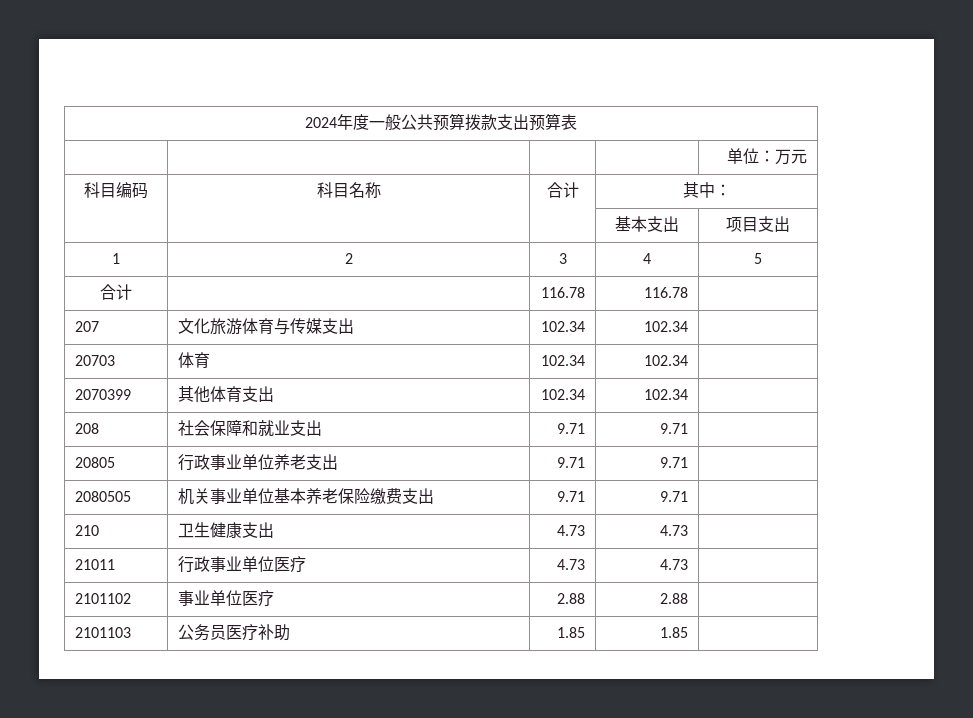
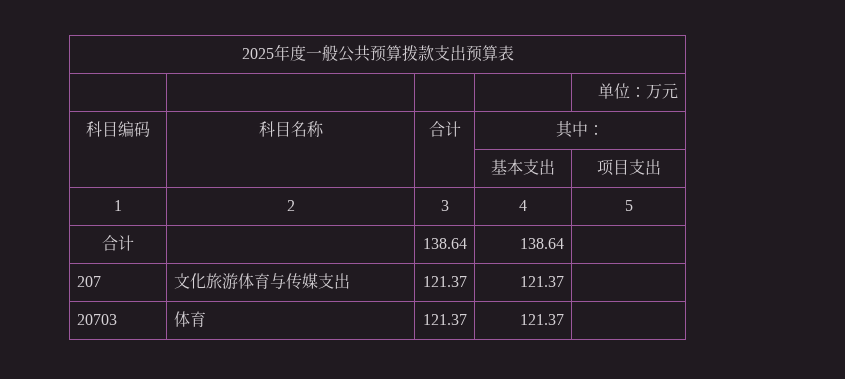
- 2024年度一般公共预算拨款支出预算表
+ 2025年度一般公共预算拨款支出预算表
- 合计 | | 116.78 | 116.78 |
+ 合计 | | 138.64 | 138.64 |
- 207 | 文化旅游体育与传媒支出 | 102.34 | 102.34 |
+ 207 | 文化旅游体育与传媒支出 | 121.37 | 121.37 |
- 20703 | 体育 | 102.34 | 102.34 |
- 2070399 | 其他体育支出 | 102.34 | 102.34 |
- 208 | 社会保障和就业支出 | 9.71 | 9.71 |
- 20805 | 行政事业单位养老支出 | 9.71 | 9.71 |
- 2080505 | 机关事业单位基本养老保险缴费支出 | 9.71 | 9.71 |
- 210 | 卫生健康支出 | 4.73 | 4.73 |
- 21011 | 行政事业单位医疗 | 4.73 | 4.73 |
- 2101102 | 事业单位医疗 | 2.88 | 2.88 |
- 2101103 | 公务员医疗补助 | 1.85 | 1.85 |
+ 20703 | 体育 | 121.37 | 121.37 |

